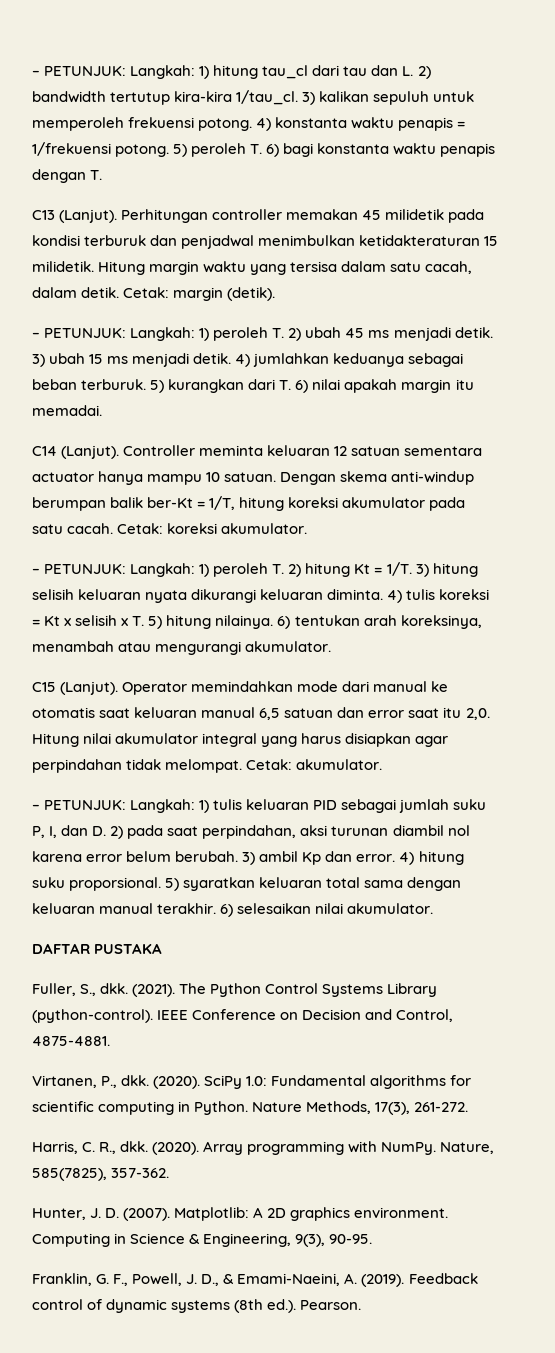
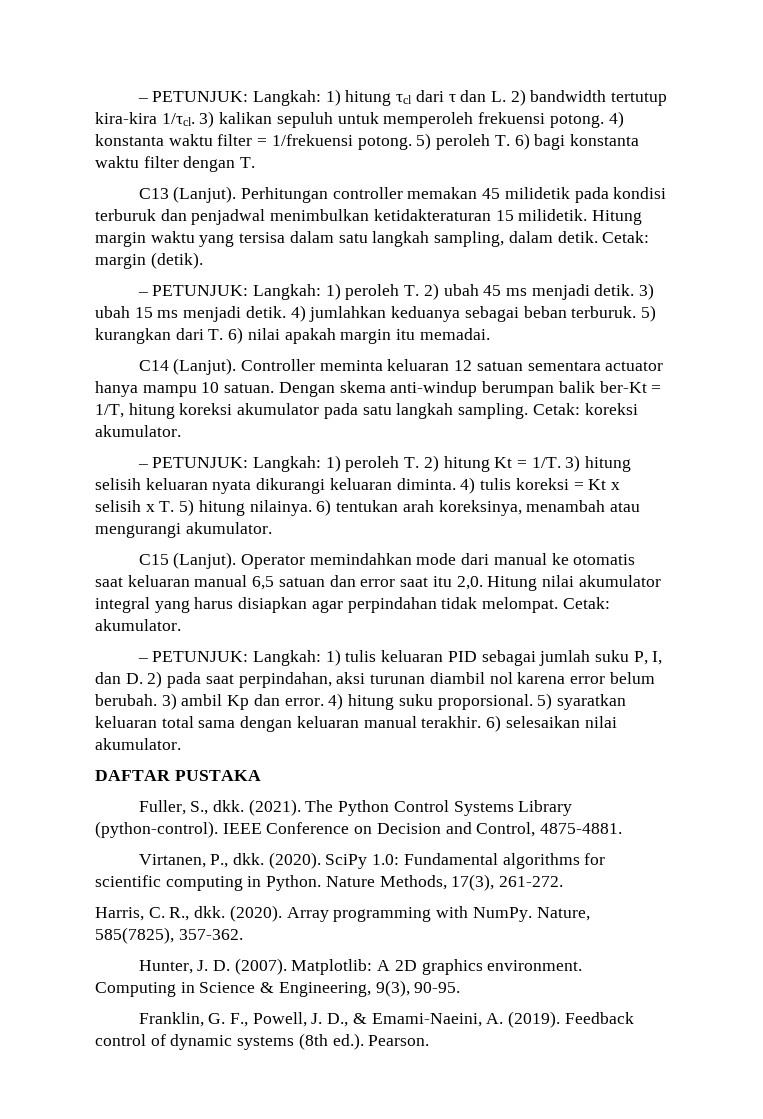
- – PETUNJUK: Langkah: 1) hitung tau_cl dari tau dan L. 2) bandwidth tertutup kira-kira 1/tau_cl.
+ – PETUNJUK: Langkah: 1) hitung τcl dari τ dan L. 2) bandwidth tertutup kira-kira 1/τcl.
- 4) konstanta waktu penapis = 1/frekuensi potong.
+ 4) konstanta waktu filter = 1/frekuensi potong.
- 5) peroleh T. 6) bagi konstanta waktu penapis dengan T.
+ 5) peroleh T. 6) bagi konstanta waktu filter dengan T.
- Hitung margin waktu yang tersisa dalam satu cacah, dalam detik.
+ Hitung margin waktu yang tersisa dalam satu langkah sampling, dalam detik.
- Dengan skema anti-windup berumpan balik ber-Kt = 1/T, hitung koreksi akumulator pada satu cacah.
+ Dengan skema anti-windup berumpan balik ber-Kt = 1/T, hitung koreksi akumulator pada satu langkah sampling.

